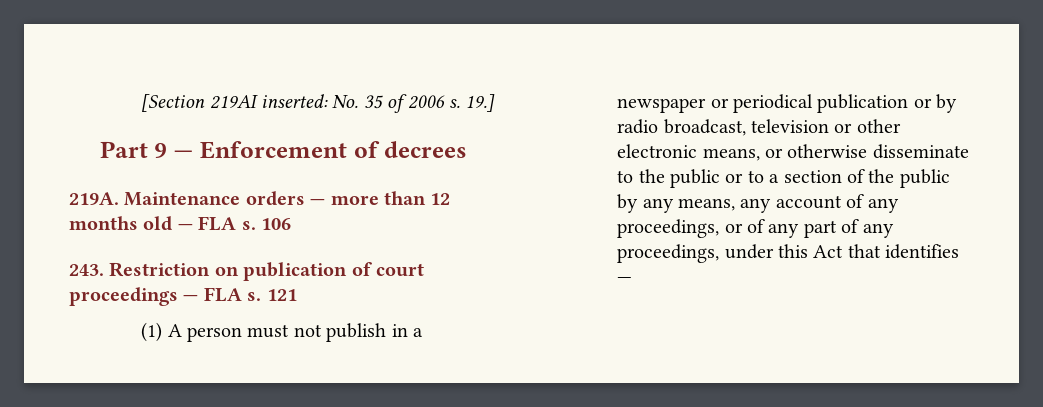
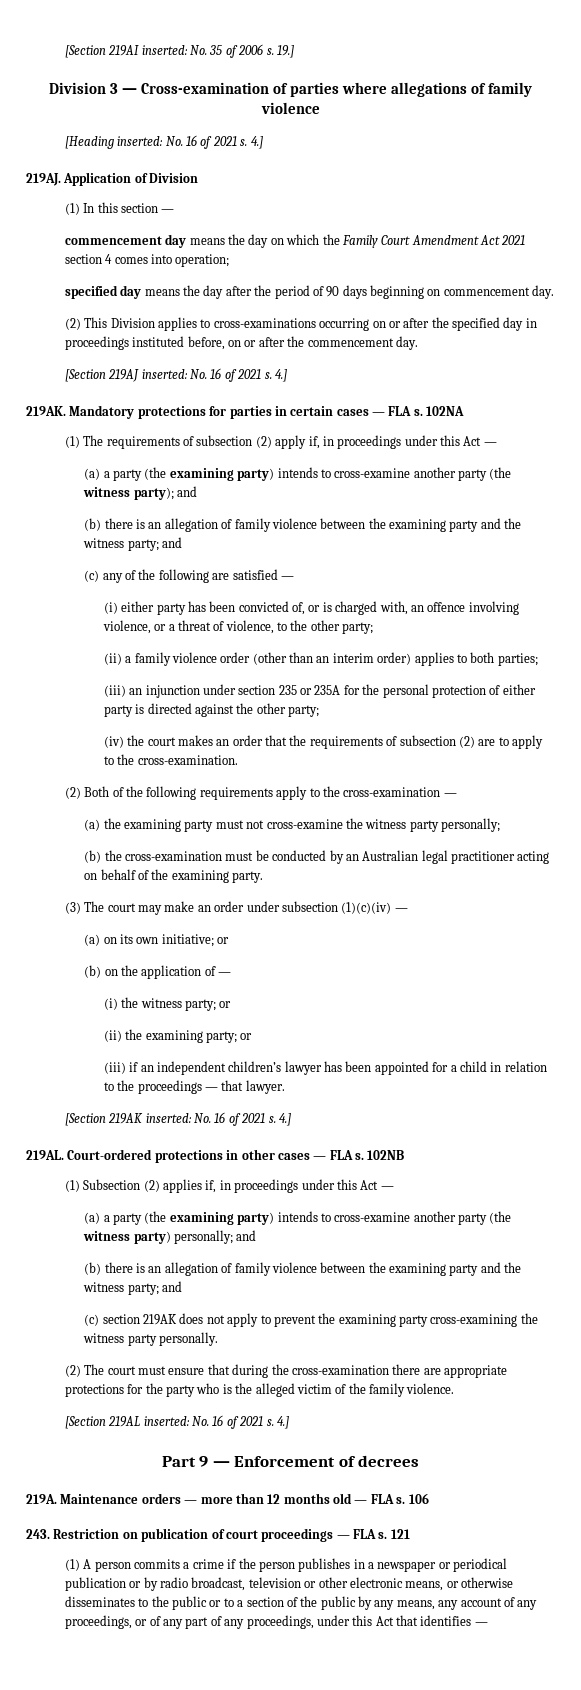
+ Division 3 — Cross-examination of parties where allegations of family violence
+ [Heading inserted: No. 16 of 2021 s. 4.]
+ 219AJ. Application of Division
+ (1) In this section —
+ commencement day means the day on which the Family Court Amendment Act 2021 section 4 comes into operation;
+ specified day means the day after the period of 90 days beginning on commencement day.
+ (2) This Division applies to cross-examinations occurring on or after the specified day in proceedings instituted before, on or after the commencement day.
+ [Section 219AJ inserted: No. 16 of 2021 s. 4.]
+ 219AK. Mandatory protections for parties in certain cases — FLA s. 102NA
+ (1) The requirements of subsection (2) apply if, in proceedings under this Act —
+ (a) a party (the examining party) intends to cross-examine another party (the witness party); and
+ (b) there is an allegation of family violence between the examining party and the witness party; and
+ (c) any of the following are satisfied —
+ (i) either party has been convicted of, or is charged with, an offence involving violence, or a threat of violence, to the other party;
+ (ii) a family violence order (other than an interim order) applies to both parties;
+ (iii) an injunction under section 235 or 235A for the personal protection of either party is directed against the other party;
+ (iv) the court makes an order that the requirements of subsection (2) are to apply to the cross-examination.
+ (2) Both of the following requirements apply to the cross-examination —
+ (a) the examining party must not cross-examine the witness party personally;
+ (b) the cross-examination must be conducted by an Australian legal practitioner acting on behalf of the examining party.
+ (3) The court may make an order under subsection (1)(c)(iv) —
+ (a) on its own initiative; or
+ (b) on the application of —
+ (i) the witness party; or
+ (ii) the examining party; or
+ (iii) if an independent children’s lawyer has been appointed for a child in relation to the proceedings — that lawyer.
+ [Section 219AK inserted: No. 16 of 2021 s. 4.]
+ 219AL. Court-ordered protections in other cases — FLA s. 102NB
+ (1) Subsection (2) applies if, in proceedings under this Act —
+ (a) a party (the examining party) intends to cross-examine another party (the witness party) personally; and
+ (b) there is an allegation of family violence between the examining party and the witness party; and
+ (c) section 219AK does not apply to prevent the examining party cross-examining the witness party personally.
+ (2) The court must ensure that during the cross-examination there are appropriate protections for the party who is the alleged victim of the family violence.
+ [Section 219AL inserted: No. 16 of 2021 s. 4.]
- (1) A person must not publish in a newspaper or periodical publication or by radio broadcast, television or other electronic means, or otherwise disseminate to the public or to a section of the public by any means, any account of any proceedings, or of any part of any proceedings, under this Act that identifies —
+ (1) A person commits a crime if the person publishes in a newspaper or periodical publication or by radio broadcast, television or other electronic means, or otherwise disseminates to the public or to a section of the public by any means, any account of any proceedings, or of any part of any proceedings, under this Act that identifies —

